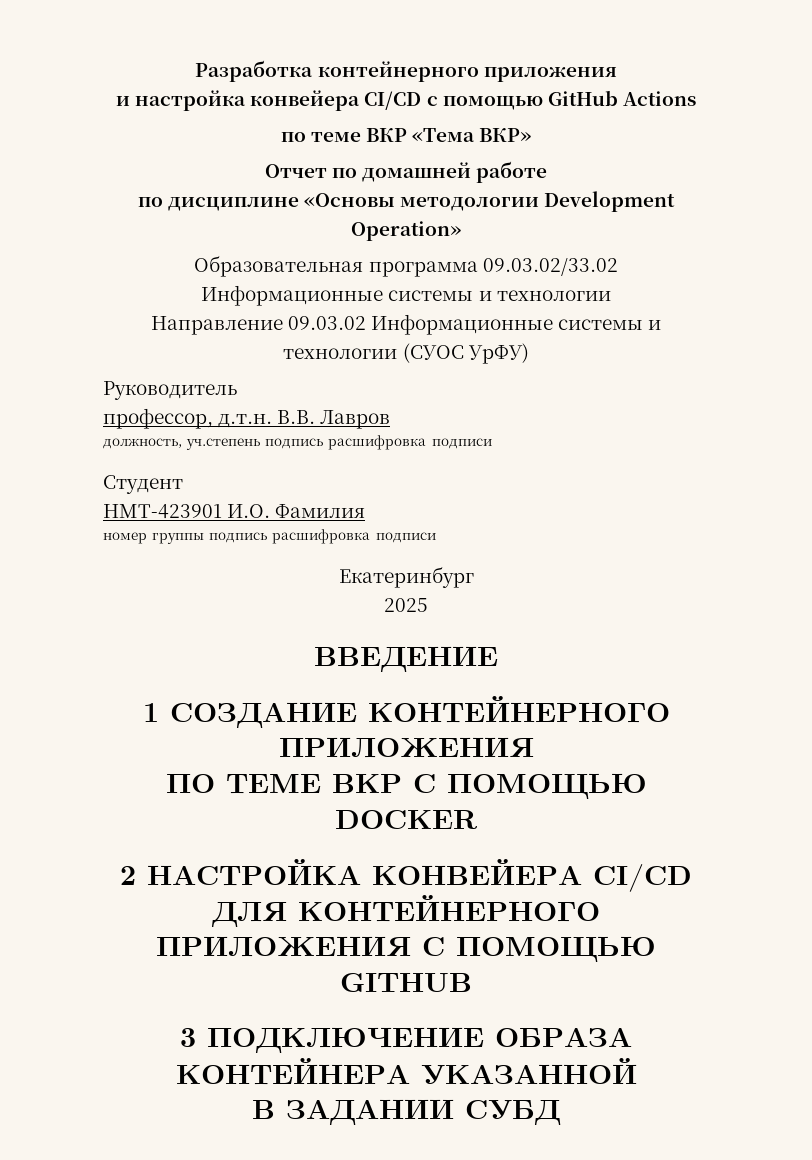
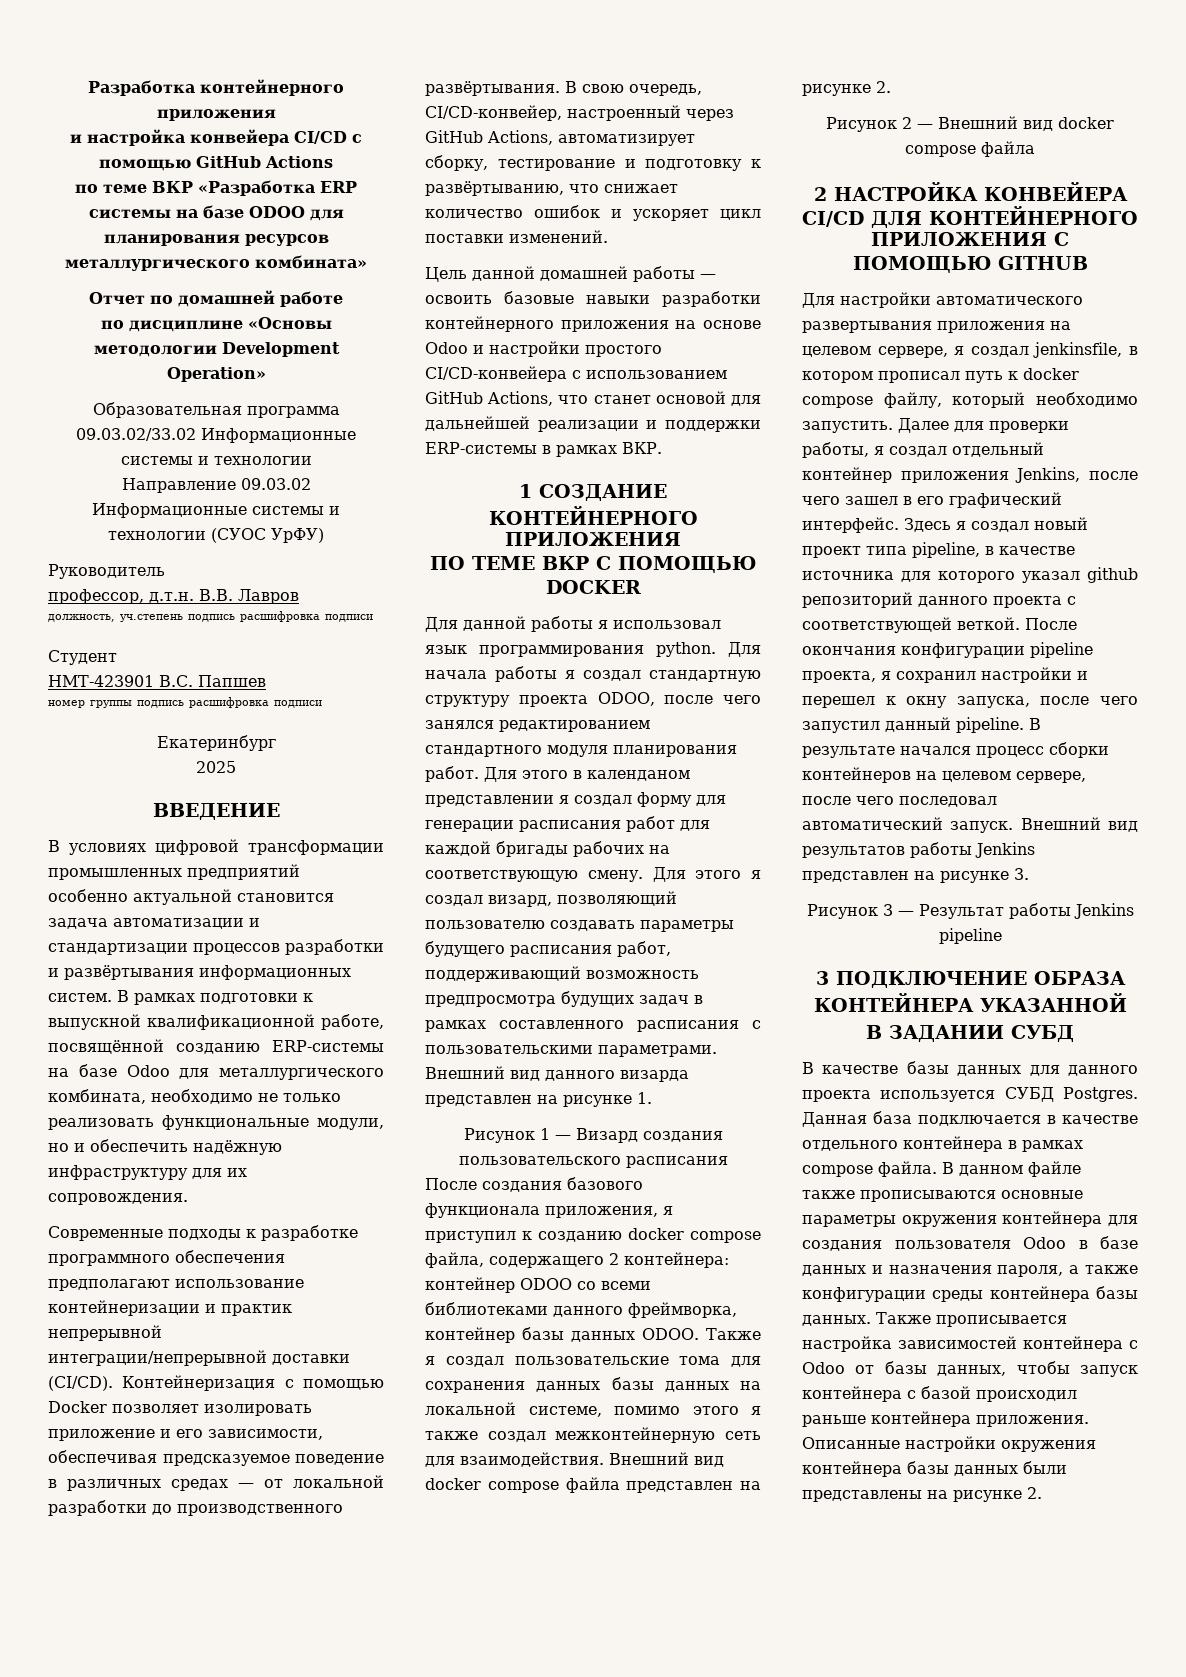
- по теме ВКР «Тема ВКР»
+ по теме ВКР «Разработка ERP системы на базе ODOO для планирования ресурсов металлургического комбината»
- НМТ-423901 И.О. Фамилия
+ НМТ-423901 В.С. Папшев
+ В условиях цифровой трансформации промышленных предприятий особенно актуальной становится задача автоматизации и стандартизации процессов разработки и развёртывания информационных систем. В рамках подготовки к выпускной квалификационной работе, посвящённой созданию ERP-системы на базе Odoo для металлургического комбината, необходимо не только реализовать функциональные модули, но и обеспечить надёжную инфраструктуру для их сопровождения.
+ Современные подходы к разработке программного обеспечения предполагают использование контейнеризации и практик непрерывной интеграции/непрерывной доставки (CI/CD). Контейнеризация с помощью Docker позволяет изолировать приложение и его зависимости, обеспечивая предсказуемое поведение в различных средах — от локальной разработки до производственного развёртывания. В свою очередь, CI/CD-конвейер, настроенный через GitHub Actions, автоматизирует сборку, тестирование и подготовку к развёртыванию, что снижает количество ошибок и ускоряет цикл поставки изменений.
+ Цель данной домашней работы — освоить базовые навыки разработки контейнерного приложения на основе Odoo и настройки простого CI/CD-конвейера с использованием GitHub Actions, что станет основой для дальнейшей реализации и поддержки ERP-системы в рамках ВКР.
+ Для данной работы я использовал язык программирования python. Для начала работы я создал стандартную структуру проекта ODOO, после чего занялся редактированием стандартного модуля планирования работ. Для этого в календаном представлении я создал форму для генерации расписания работ для каждой бригады рабочих на соответствующую смену. Для этого я создал визард, позволяющий пользователю создавать параметры будущего расписания работ, поддерживающий возможность предпросмотра будущих задач в рамках составленного расписания с пользовательскими параметрами. Внешний вид данного визарда представлен на рисунке 1.
+ Рисунок 1 — Визард создания пользовательского расписания
+ После создания базового функционала приложения, я приступил к созданию docker compose файла, содержащего 2 контейнера: контейнер ODOO со всеми библиотеками данного фреймворка, контейнер базы данных ODOO. Также я создал пользовательские тома для сохранения данных базы данных на локальной системе, помимо этого я также создал межконтейнерную сеть для взаимодействия. Внешний вид docker compose файла представлен на рисунке 2.
+ Рисунок 2 — Внешний вид docker compose файла
+ Для настройки автоматического развертывания приложения на целевом сервере, я создал jenkinsfile, в котором прописал путь к docker compose файлу, который необходимо запустить. Далее для проверки работы, я создал отдельный контейнер приложения Jenkins, после чего зашел в его графический интерфейс. Здесь я создал новый проект типа pipeline, в качестве источника для которого указал github репозиторий данного проекта с соответствующей веткой. После окончания конфигурации pipeline проекта, я сохранил настройки и перешел к окну запуска, после чего запустил данный pipeline. В результате начался процесс сборки контейнеров на целевом сервере, после чего последовал автоматический запуск. Внешний вид результатов работы Jenkins представлен на рисунке 3.
+ Рисунок 3 — Результат работы Jenkins pipeline
+ В качестве базы данных для данного проекта используется СУБД Postgres. Данная база подключается в качестве отдельного контейнера в рамках compose файла. В данном файле также прописываются основные параметры окружения контейнера для создания пользователя Odoo в базе данных и назначения пароля, а также конфигурации среды контейнера базы данных. Также прописывается настройка зависимостей контейнера с Odoo от базы данных, чтобы запуск контейнера с базой происходил раньше контейнера приложения. Описанные настройки окружения контейнера базы данных были представлены на рисунке 2.

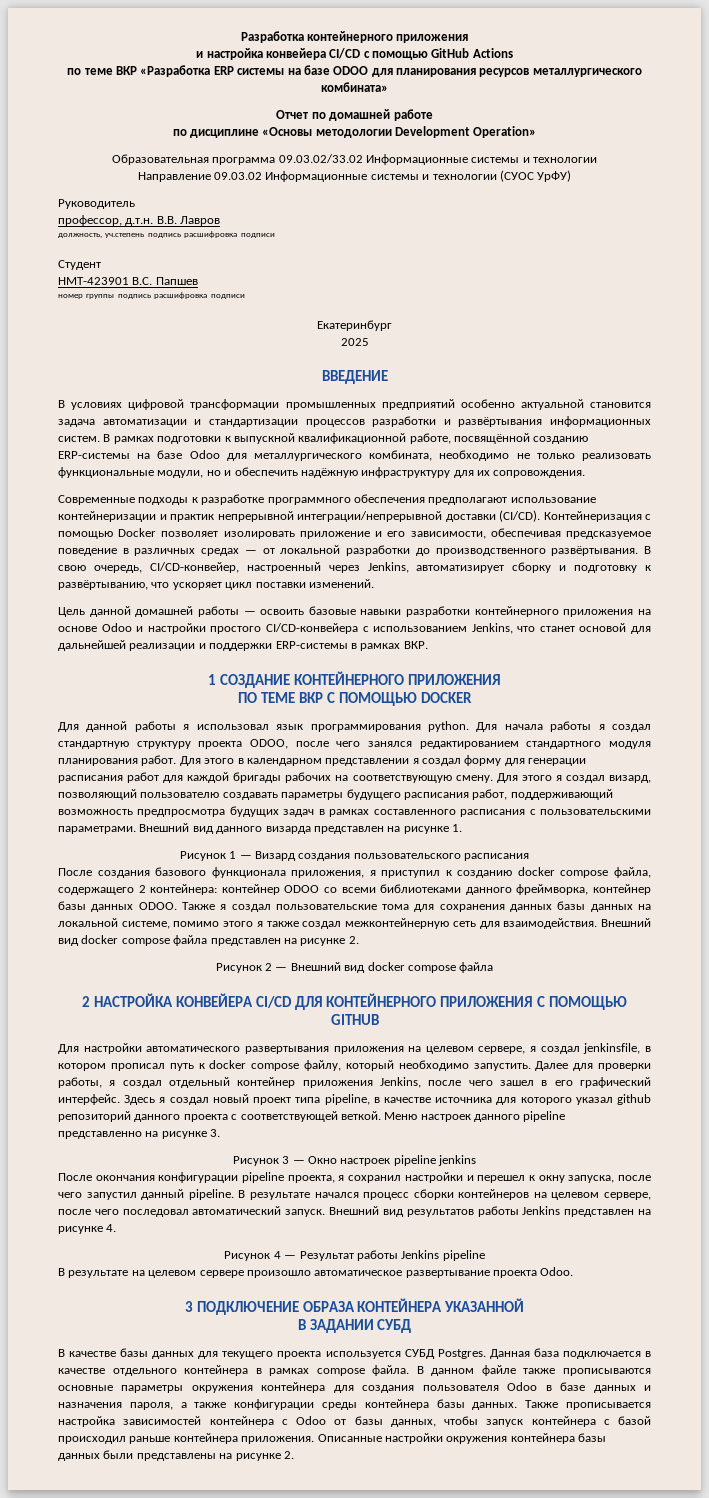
- В свою очередь, CI/CD-конвейер, настроенный через GitHub Actions, автоматизирует сборку, тестирование и подготовку к развёртыванию, что снижает количество ошибок и ускоряет цикл поставки изменений.
+ В свою очередь, CI/CD-конвейер, настроенный через Jenkins, автоматизирует сборку и подготовку к развёртыванию, что ускоряет цикл поставки изменений.
- Цель данной домашней работы — освоить базовые навыки разработки контейнерного приложения на основе Odoo и настройки простого CI/CD-конвейера с использованием GitHub Actions, что станет основой для дальнейшей реализации и поддержки ERP-системы в рамках ВКР.
+ Цель данной домашней работы — освоить базовые навыки разработки контейнерного приложения на основе Odoo и настройки простого CI/CD-конвейера с использованием Jenkins, что станет основой для дальнейшей реализации и поддержки ERP-системы в рамках ВКР.
- Для этого в календаном представлении я создал форму для генерации расписания работ для каждой бригады рабочих на соответствующую смену.
+ Для этого в календарном представлении я создал форму для генерации расписания работ для каждой бригады рабочих на соответствующую смену.
- Здесь я создал новый проект типа pipeline, в качестве источника для которого указал github репозиторий данного проекта с соответствующей веткой. После окончания конфигурации pipeline проекта, я сохранил настройки и перешел к окну запуска, после чего запустил данный pipeline.
+ Здесь я создал новый проект типа pipeline, в качестве источника для которого указал github репозиторий данного проекта с соответствующей веткой. Меню настроек данного pipeline представленно на рисунке 3.
+ Рисунок 3 — Окно настроек pipeline jenkins
+ После окончания конфигурации pipeline проекта, я сохранил настройки и перешел к окну запуска, после чего запустил данный pipeline.
- Внешний вид результатов работы Jenkins представлен на рисунке 3.
- Рисунок 3 — Результат работы Jenkins pipeline
+ Внешний вид результатов работы Jenkins представлен на рисунке 4.
+ Рисунок 4 — Результат работы Jenkins pipeline
+ В результате на целевом сервере произошло автоматическое развертывание проекта Odoo.
- В качестве базы данных для данного проекта используется СУБД Postgres.
+ В качестве базы данных для текущего проекта используется СУБД Postgres.

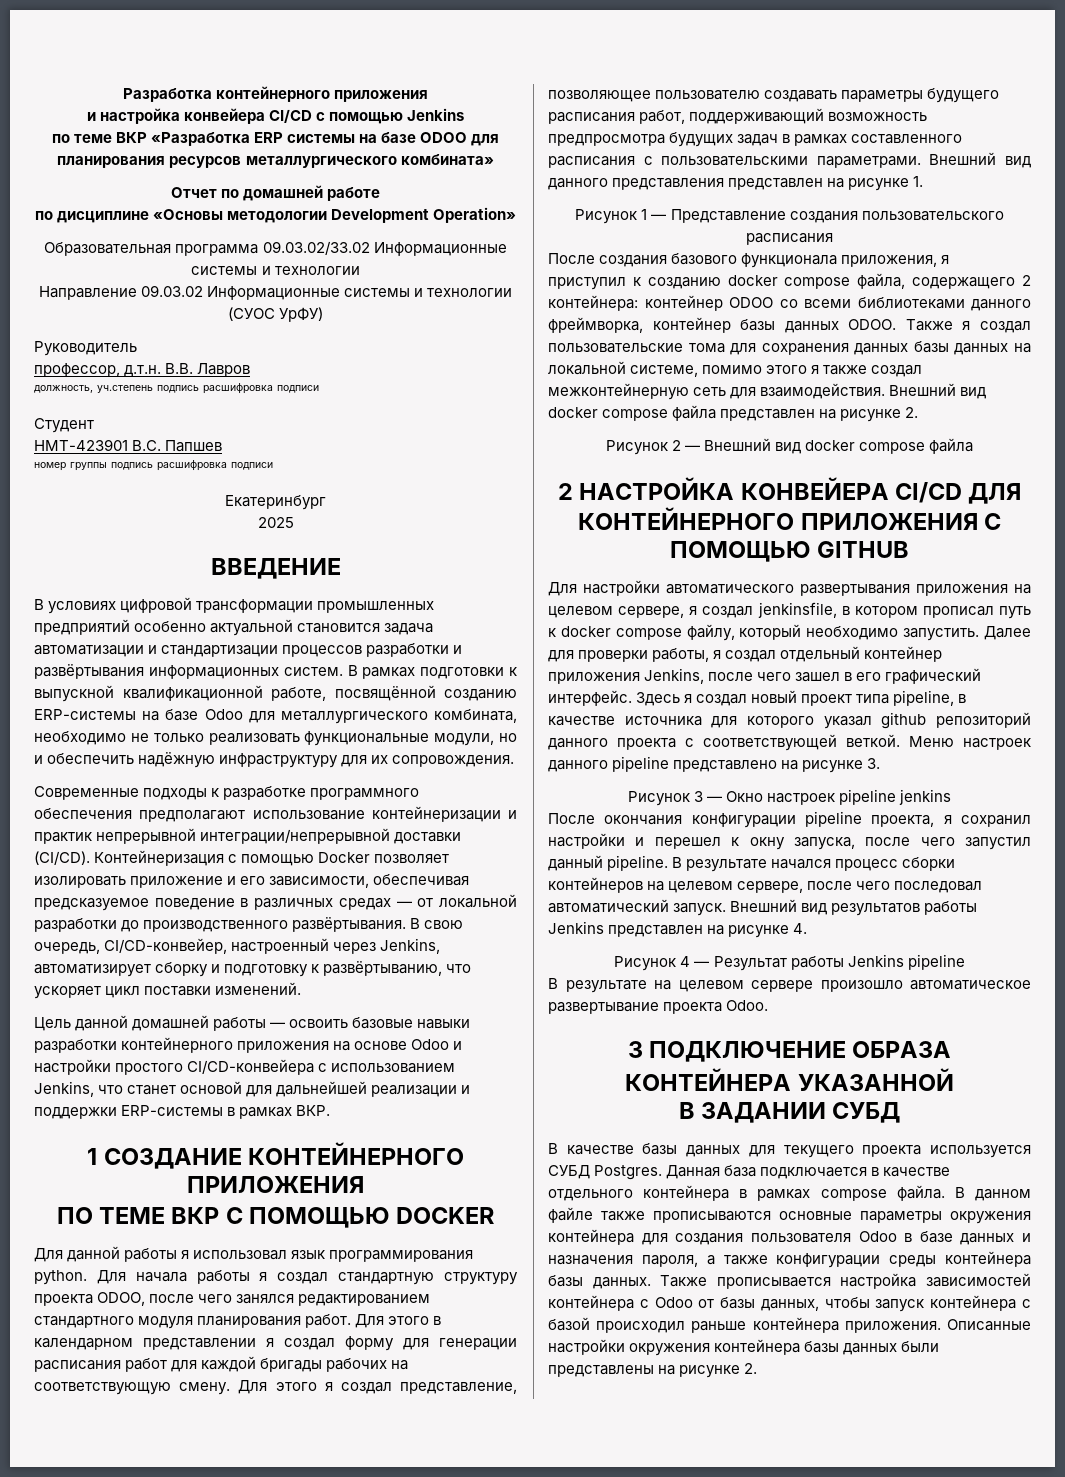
- и настройка конвейера CI/CD с помощью GitHub Actions
+ и настройка конвейера CI/CD с помощью Jenkins
- Для этого я создал визард, позволяющий пользователю создавать параметры будущего расписания работ, поддерживающий возможность предпросмотра будущих задач в рамках составленного расписания с пользовательскими параметрами.
+ Для этого я создал представление, позволяющее пользователю создавать параметры будущего расписания работ, поддерживающий возможность предпросмотра будущих задач в рамках составленного расписания с пользовательскими параметрами.
- Внешний вид данного визарда представлен на рисунке 1.
+ Внешний вид данного представления представлен на рисунке 1.
- Рисунок 1 — Визард создания пользовательского расписания
+ Рисунок 1 — Представление создания пользовательского расписания
- Меню настроек данного pipeline представленно на рисунке 3.
+ Меню настроек данного pipeline представлено на рисунке 3.

